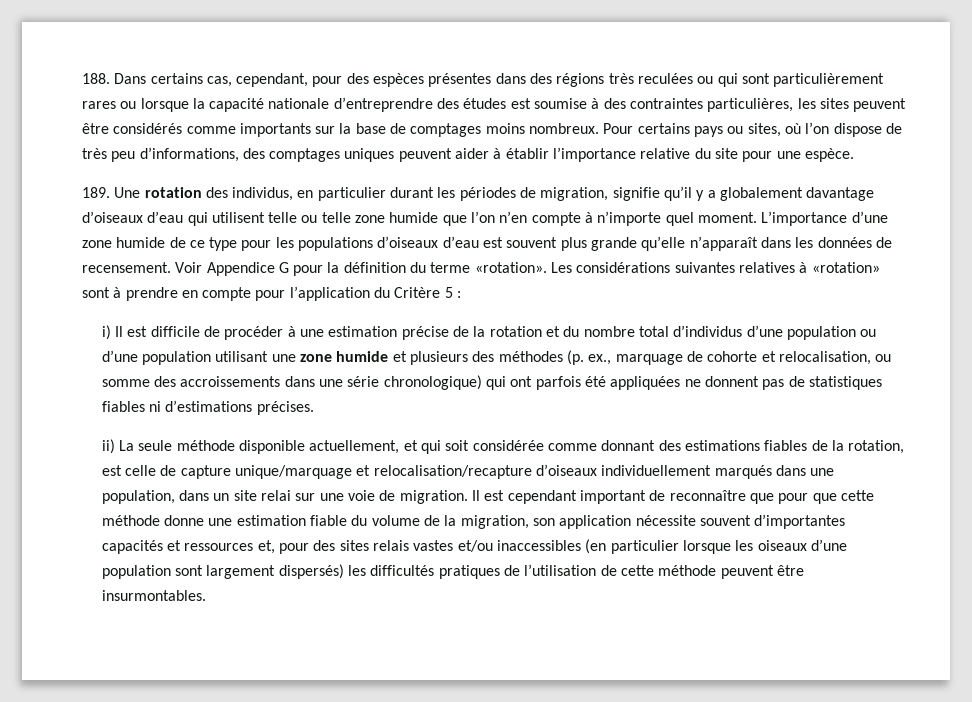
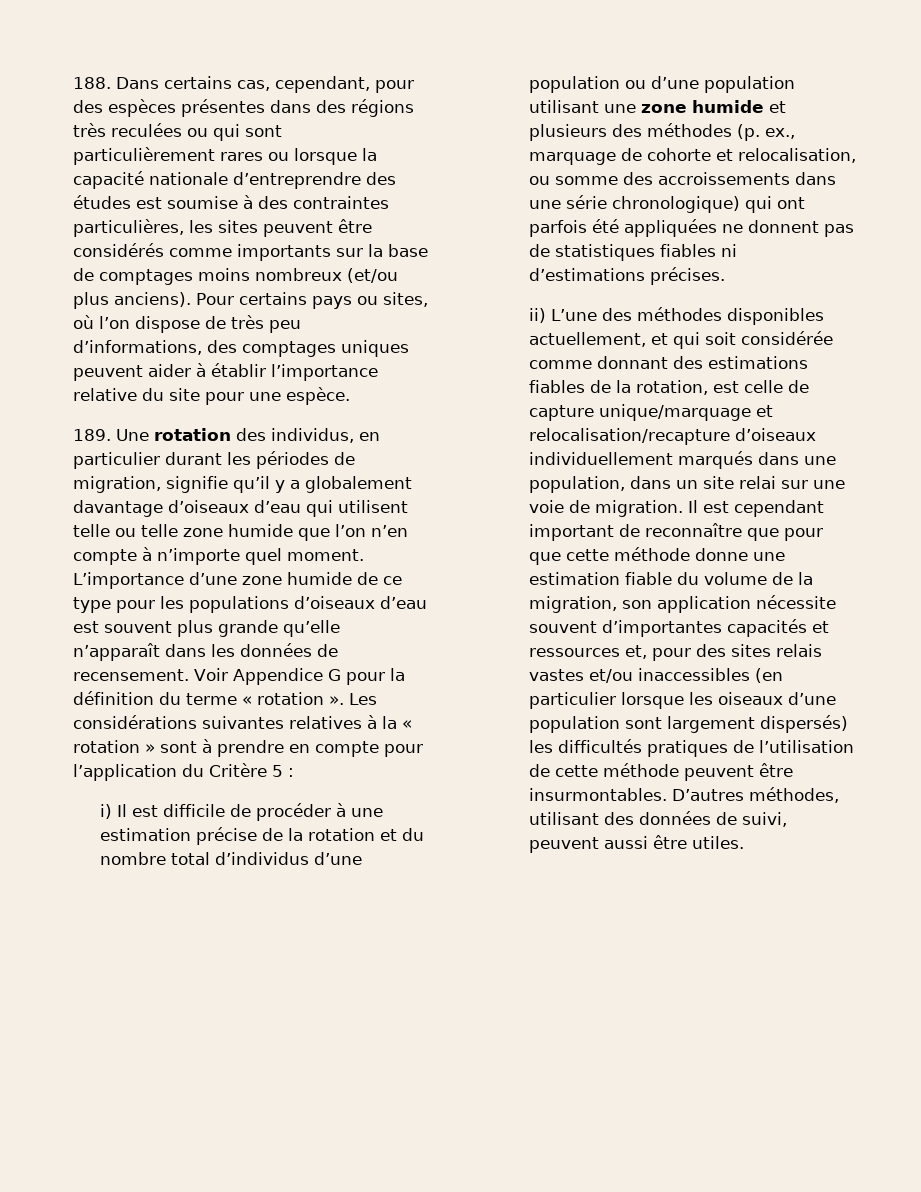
- 188. Dans certains cas, cependant, pour des espèces présentes dans des régions très reculées ou qui sont particulièrement rares ou lorsque la capacité nationale d’entreprendre des études est soumise à des contraintes particulières, les sites peuvent être considérés comme importants sur la base de comptages moins nombreux.
+ 188. Dans certains cas, cependant, pour des espèces présentes dans des régions très reculées ou qui sont particulièrement rares ou lorsque la capacité nationale d’entreprendre des études est soumise à des contraintes particulières, les sites peuvent être considérés comme importants sur la base de comptages moins nombreux (et/ou plus anciens).
- Voir Appendice G pour la définition du terme «rotation».
+ Voir Appendice G pour la définition du terme « rotation ».
- Les considérations suivantes relatives à «rotation» sont à prendre en compte pour l’application du Critère 5 :
+ Les considérations suivantes relatives à la « rotation » sont à prendre en compte pour l’application du Critère 5 :
- ii) La seule méthode disponible actuellement, et qui soit considérée comme donnant des estimations fiables de la rotation, est celle de capture unique/marquage et relocalisation/recapture d’oiseaux individuellement marqués dans une population, dans un site relai sur une voie de migration.
+ ii) L’une des méthodes disponibles actuellement, et qui soit considérée comme donnant des estimations fiables de la rotation, est celle de capture unique/marquage et relocalisation/recapture d’oiseaux individuellement marqués dans une population, dans un site relai sur une voie de migration.
+ D’autres méthodes, utilisant des données de suivi, peuvent aussi être utiles.

